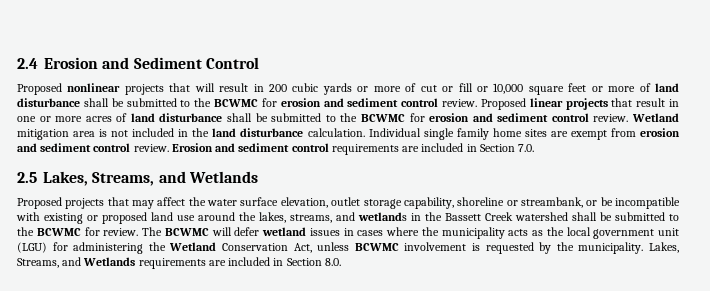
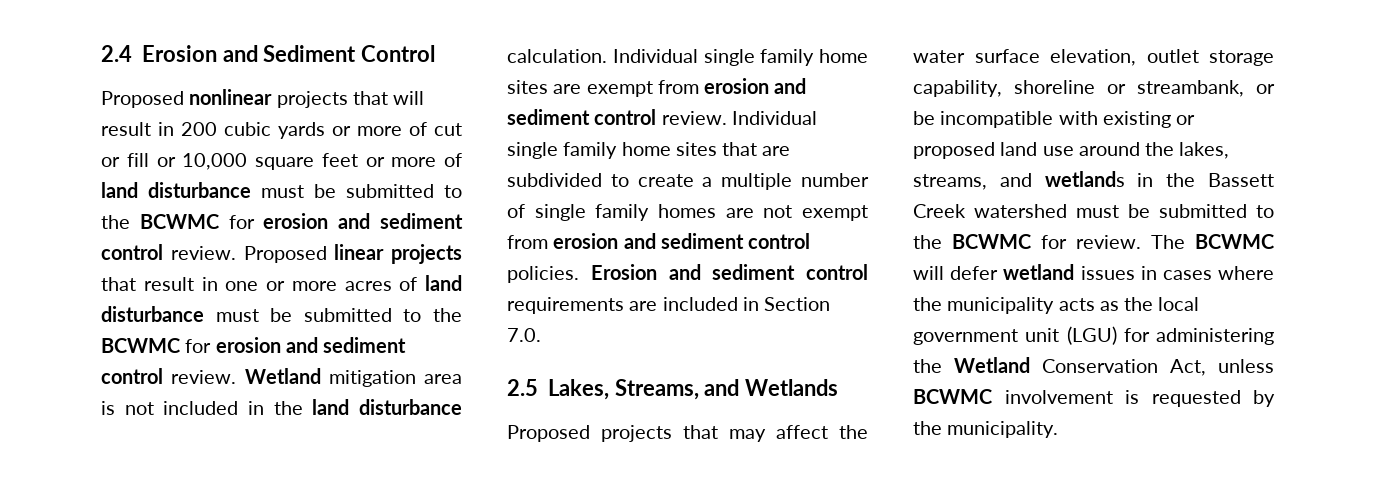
- Proposed nonlinear projects that will result in 200 cubic yards or more of cut or fill or 10,000 square feet or more of land disturbance shall be submitted to the BCWMC for erosion and sediment control review.
+ Proposed nonlinear projects that will result in 200 cubic yards or more of cut or fill or 10,000 square feet or more of land disturbance must be submitted to the BCWMC for erosion and sediment control review.
- Proposed linear projects that result in one or more acres of land disturbance shall be submitted to the BCWMC for erosion and sediment control review.
+ Proposed linear projects that result in one or more acres of land disturbance must be submitted to the BCWMC for erosion and sediment control review.
+ Individual single family home sites that are subdivided to create a multiple number of single family homes are not exempt from erosion and sediment control policies.
- Proposed projects that may affect the water surface elevation, outlet storage capability, shoreline or streambank, or be incompatible with existing or proposed land use around the lakes, streams, and wetlands in the Bassett Creek watershed shall be submitted to the BCWMC for review.
+ Proposed projects that may affect the water surface elevation, outlet storage capability, shoreline or streambank, or be incompatible with existing or proposed land use around the lakes, streams, and wetlands in the Bassett Creek watershed must be submitted to the BCWMC for review.
- Lakes, Streams, and Wetlands requirements are included in Section 8.0.

